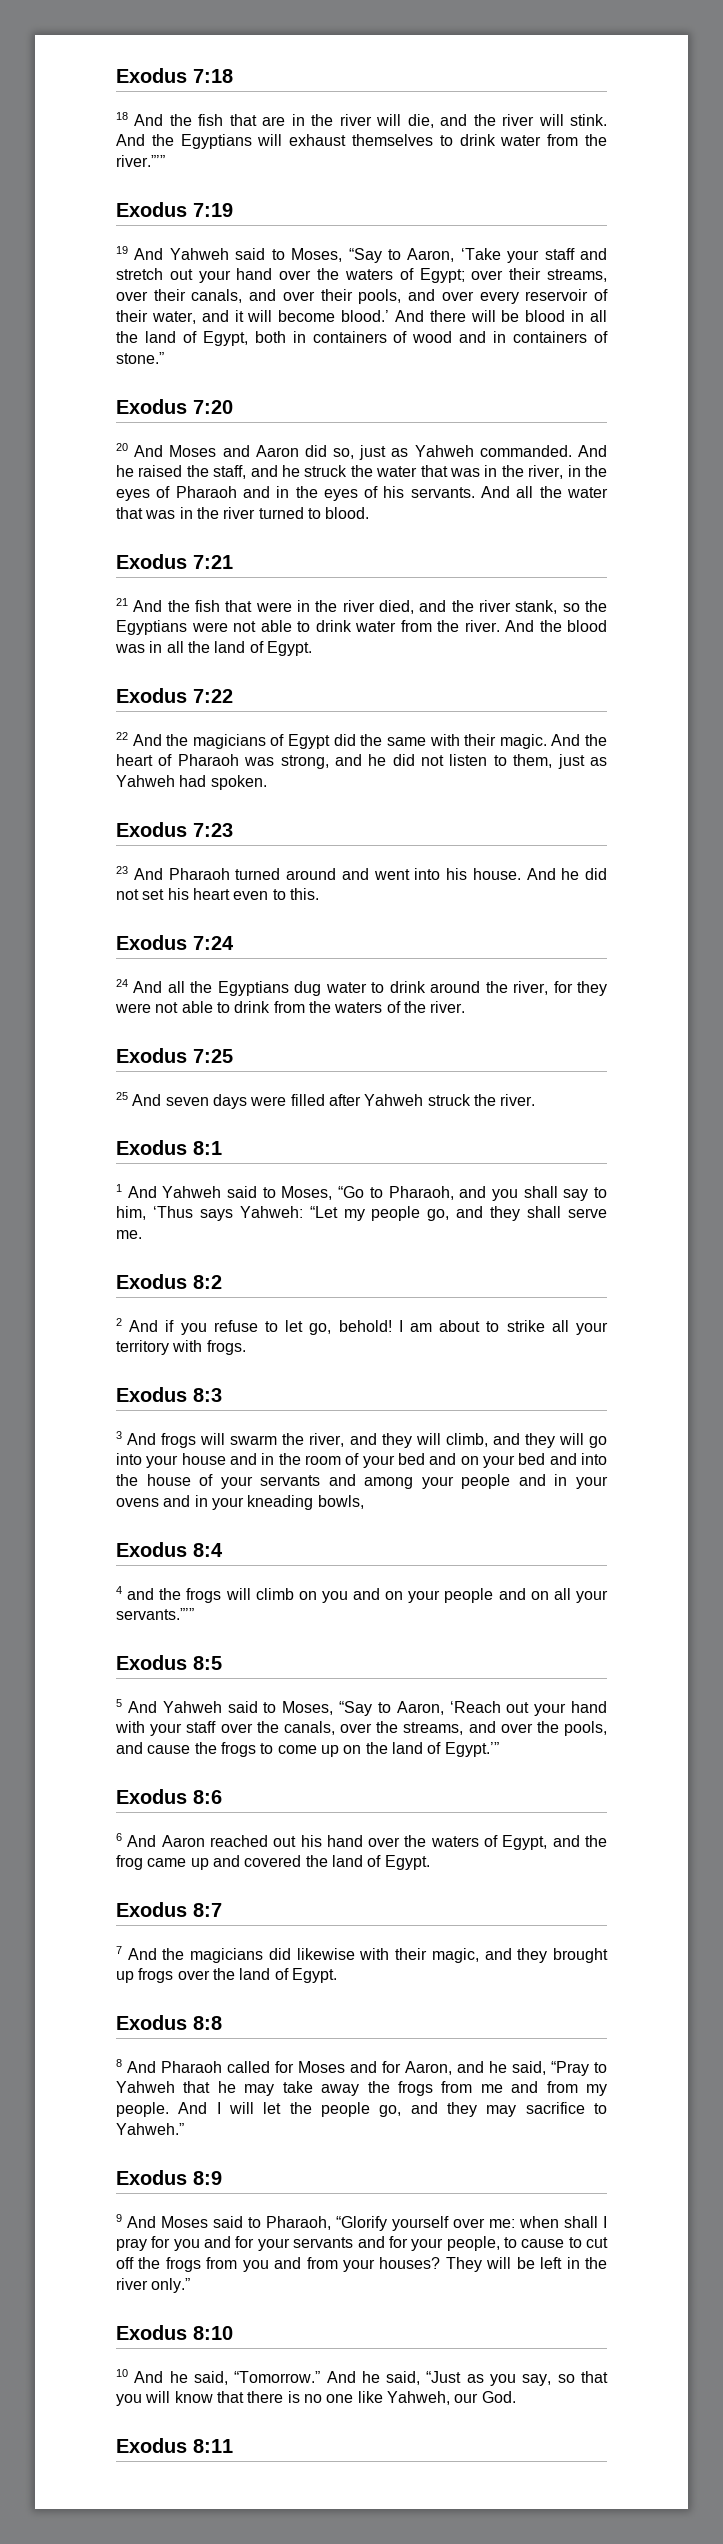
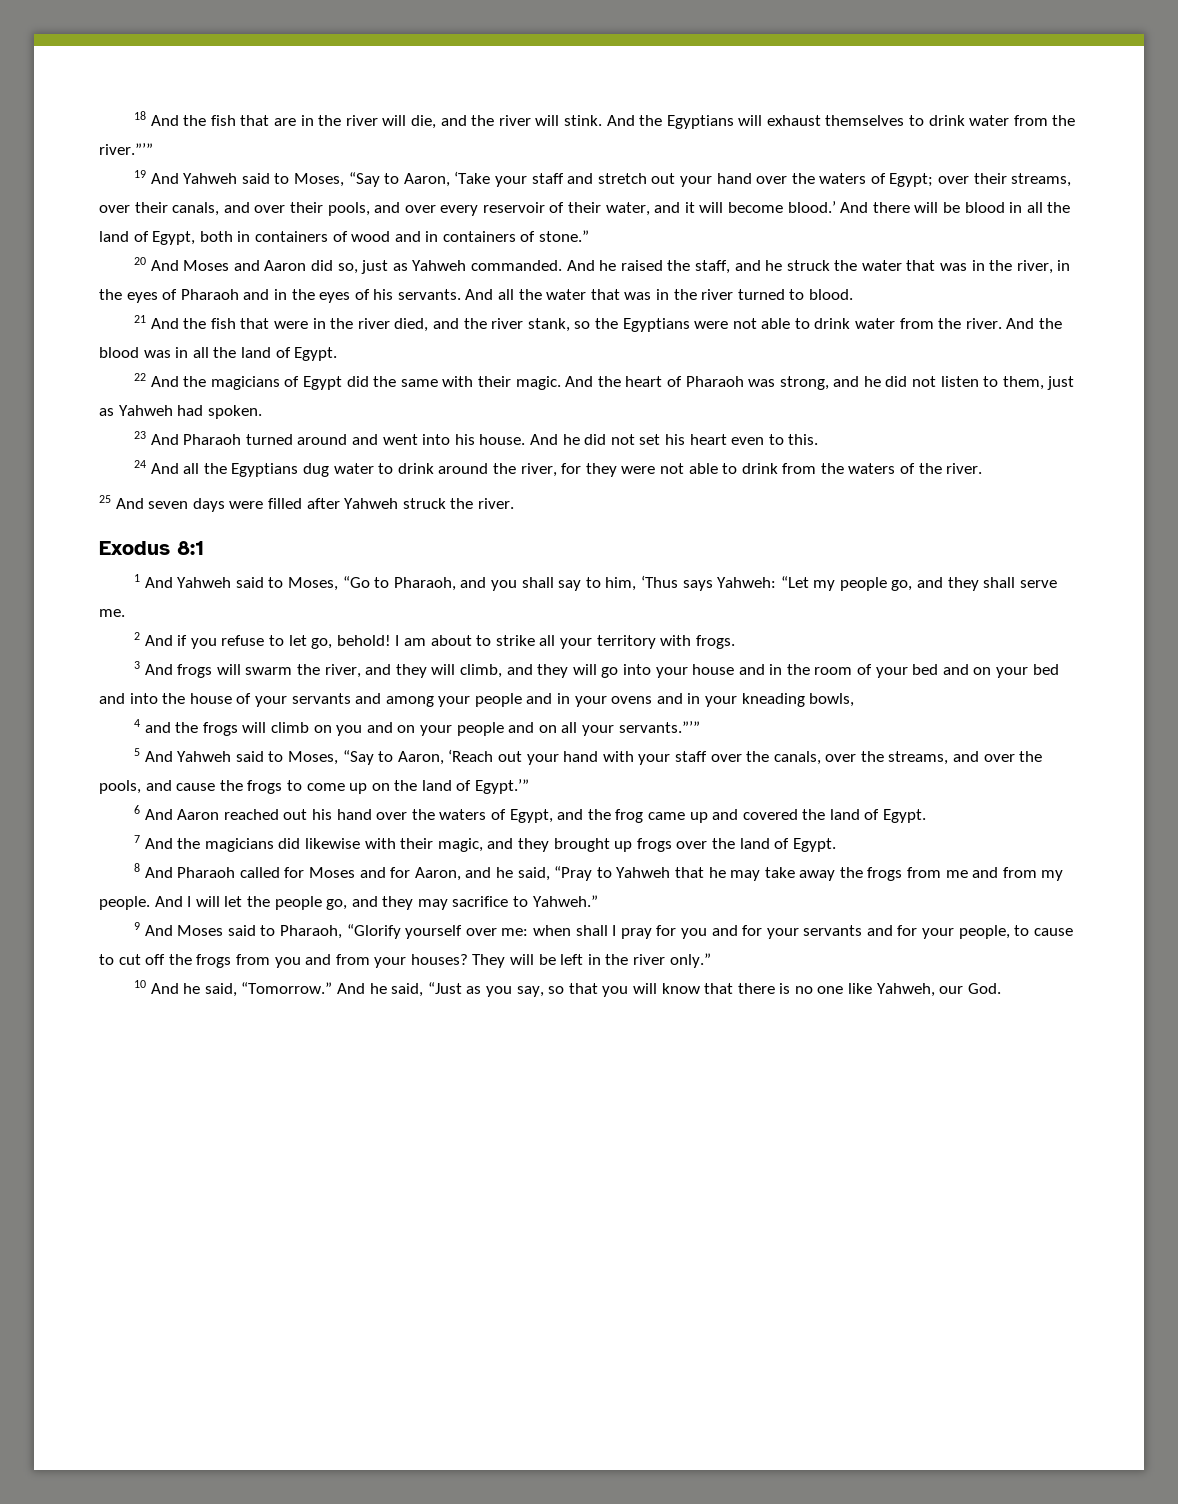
- Exodus 7:18
- Exodus 7:19
- Exodus 7:20
- Exodus 7:21
- Exodus 7:22
- Exodus 7:23
- Exodus 7:24
- Exodus 7:25
- Exodus 8:2
- Exodus 8:3
- Exodus 8:4
- Exodus 8:5
- Exodus 8:6
- Exodus 8:7
- Exodus 8:8
- Exodus 8:9
- Exodus 8:10
- Exodus 8:11

